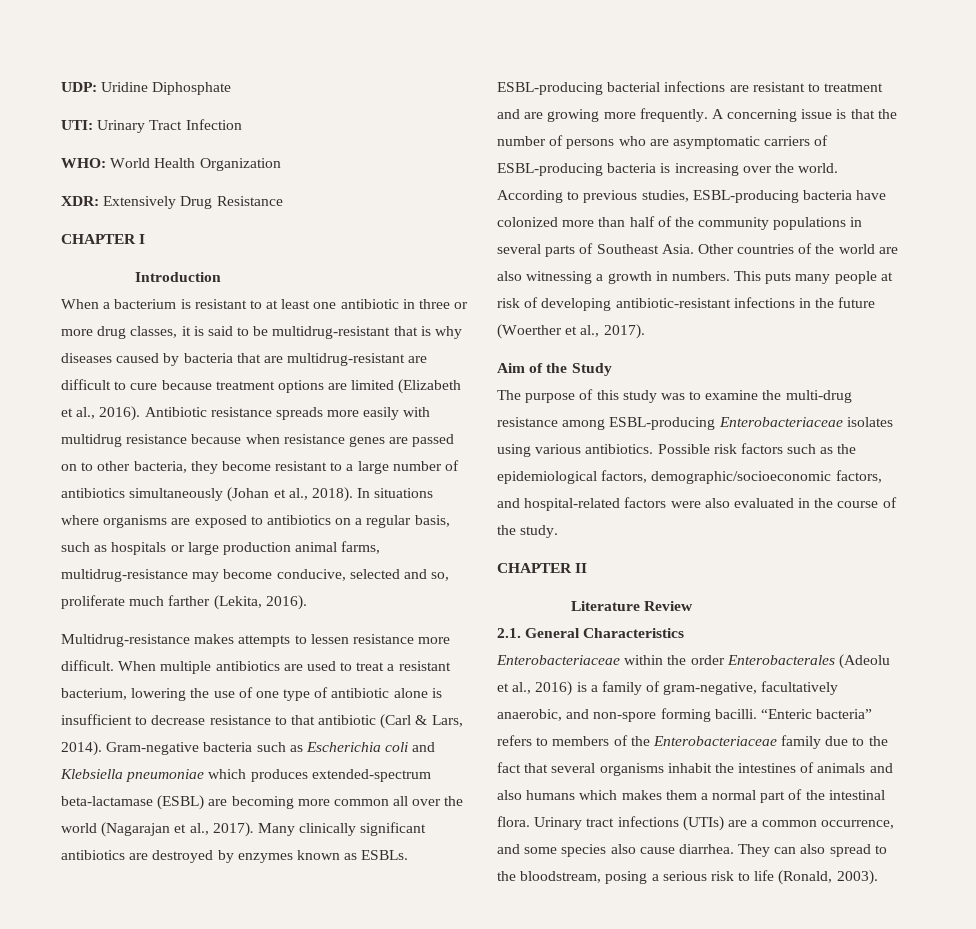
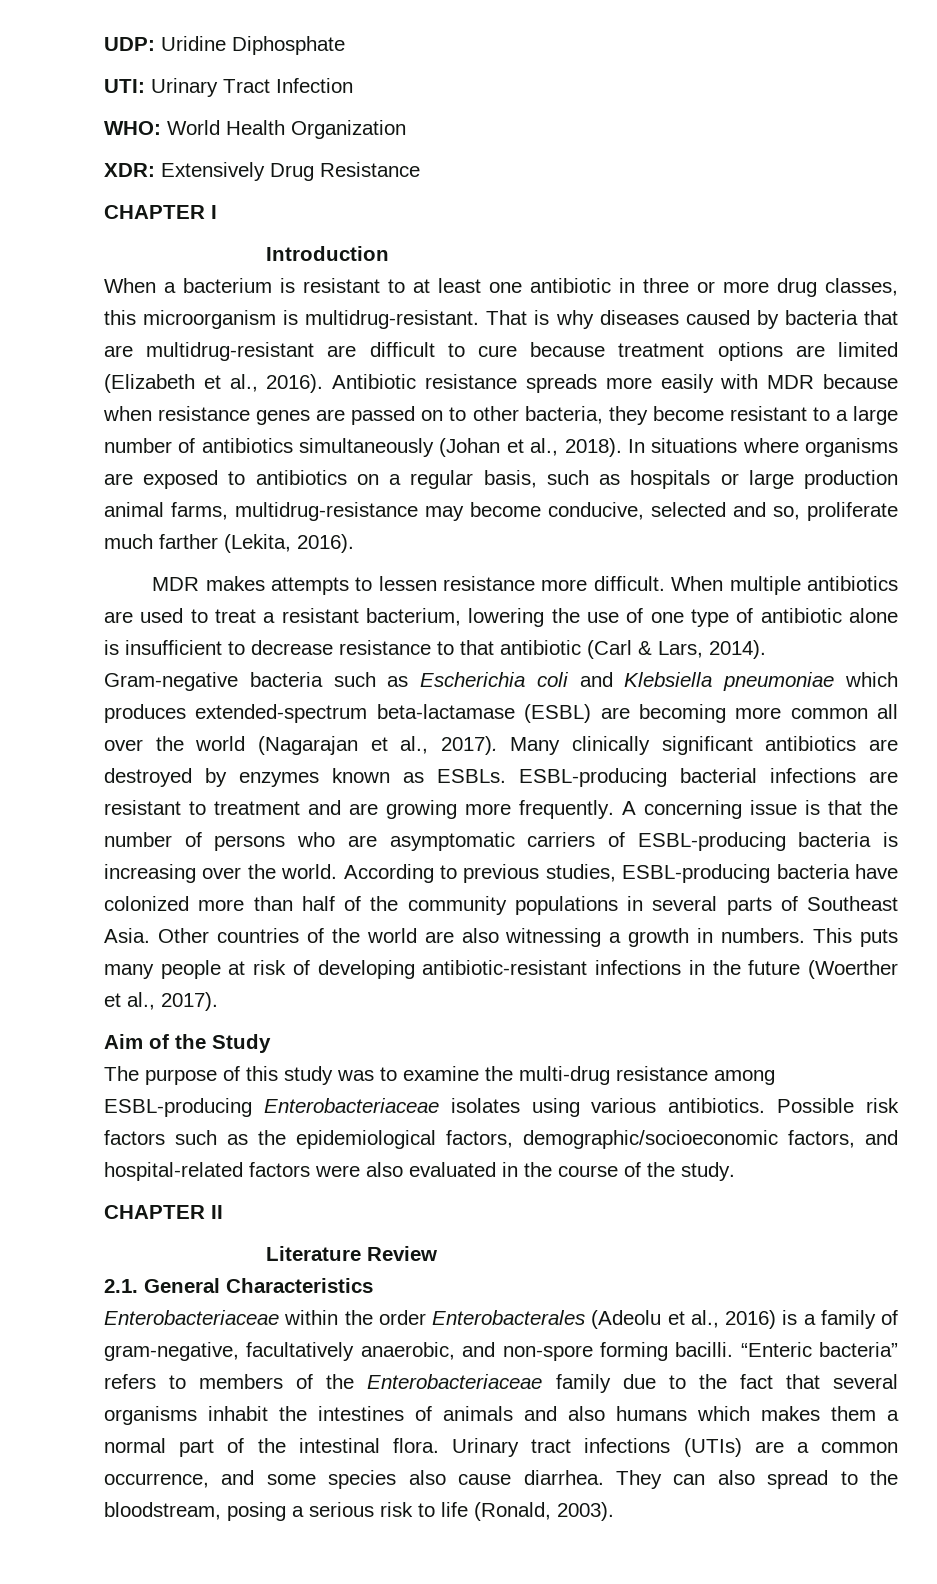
- When a bacterium is resistant to at least one antibiotic in three or more drug classes, it is said to be multidrug-resistant that is why diseases caused by bacteria that are multidrug-resistant are difficult to cure because treatment options are limited (Elizabeth et al., 2016).
+ When a bacterium is resistant to at least one antibiotic in three or more drug classes, this microorganism is multidrug-resistant. That is why diseases caused by bacteria that are multidrug-resistant are difficult to cure because treatment options are limited (Elizabeth et al., 2016).
- Antibiotic resistance spreads more easily with multidrug resistance because when resistance genes are passed on to other bacteria, they become resistant to a large number of antibiotics simultaneously (Johan et al., 2018).
+ Antibiotic resistance spreads more easily with MDR because when resistance genes are passed on to other bacteria, they become resistant to a large number of antibiotics simultaneously (Johan et al., 2018).
- Multidrug-resistance makes attempts to lessen resistance more difficult.
+ MDR makes attempts to lessen resistance more difficult.

